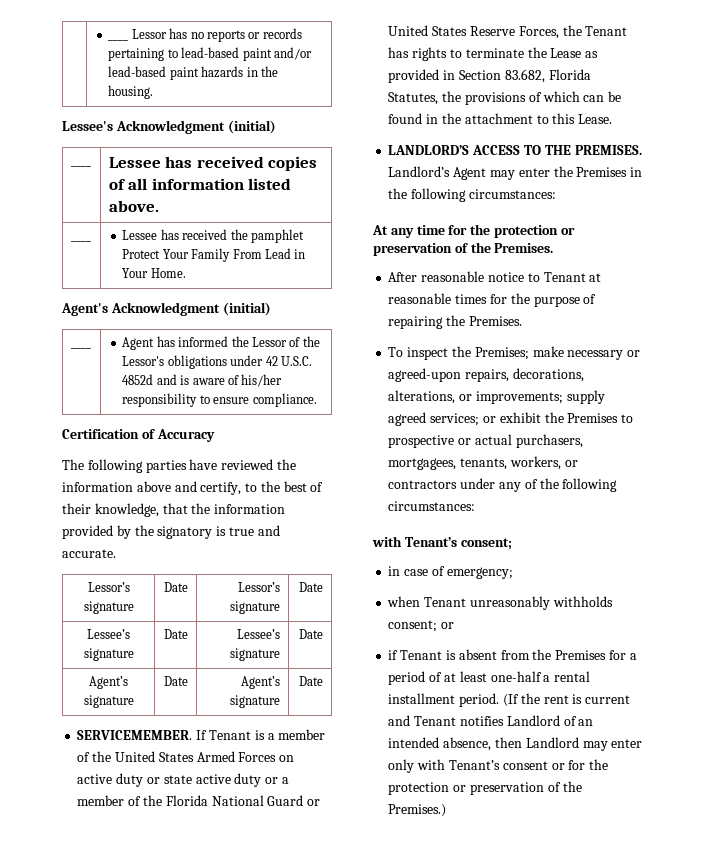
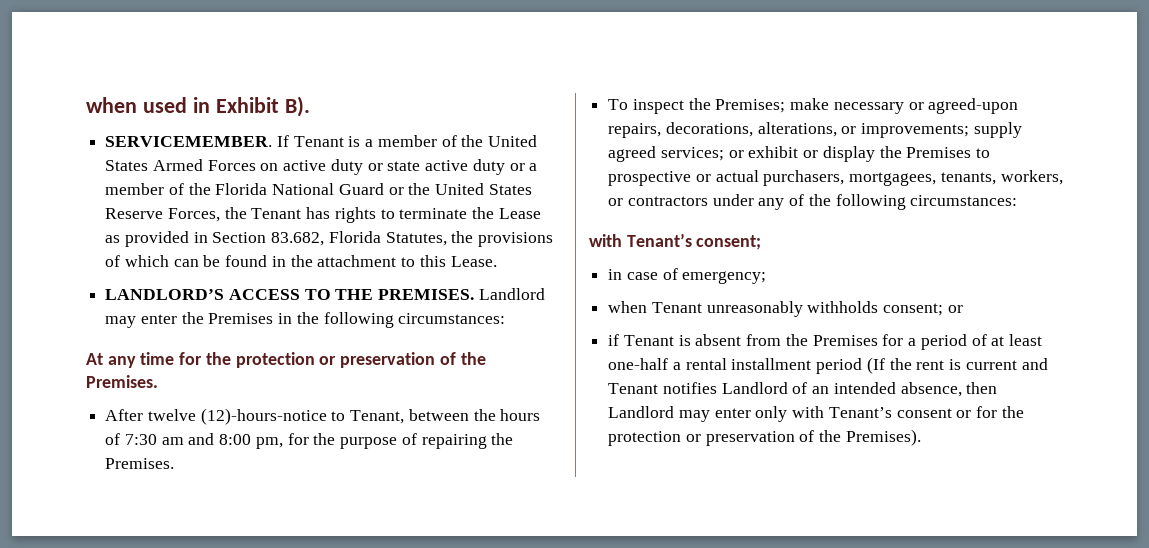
- | ____ Lessor has no reports or records pertaining to lead-based paint and/or lead-based paint hazards in the housing.
- Lessee's Acknowledgment (initial)
- ____ | Lessee has received copies of all information listed above.
- ____ | Lessee has received the pamphlet Protect Your Family From Lead in Your Home.
- Agent's Acknowledgment (initial)
- ____ | Agent has informed the Lessor of the Lessor's obligations under 42 U.S.C. 4852d and is aware of his/her responsibility to ensure compliance.
- Certification of Accuracy
- The following parties have reviewed the information above and certify, to the best of their knowledge, that the information provided by the signatory is true and accurate.
- Lessor’s signature | Date | Lessor’s signature | Date
- Lessee’s signature | Date | Lessee’s signature | Date
- Agent’s signature | Date | Agent’s signature | Date
+ when used in Exhibit B).
- If Tenant is a member of the United States Armed Forces on active duty or state active duty or a member of the Florida National Guard or United States Reserve Forces, the Tenant has rights to terminate the Lease as provided in Section 83.682, Florida Statutes, the provisions of which can be found in the attachment to this Lease.
+ If Tenant is a member of the United States Armed Forces on active duty or state active duty or a member of the Florida National Guard or the United States Reserve Forces, the Tenant has rights to terminate the Lease as provided in Section 83.682, Florida Statutes, the provisions of which can be found in the attachment to this Lease.
- Landlord’s Agent may enter the Premises in the following circumstances:
+ Landlord may enter the Premises in the following circumstances:
- After reasonable notice to Tenant at reasonable times for the purpose of repairing the Premises.
+ After twelve (12)-hours-notice to Tenant, between the hours of 7:30 am and 8:00 pm, for the purpose of repairing the Premises.
- To inspect the Premises; make necessary or agreed-upon repairs, decorations, alterations, or improvements; supply agreed services; or exhibit the Premises to prospective or actual purchasers, mortgagees, tenants, workers, or contractors under any of the following circumstances:
+ To inspect the Premises; make necessary or agreed-upon repairs, decorations, alterations, or improvements; supply agreed services; or exhibit or display the Premises to prospective or actual purchasers, mortgagees, tenants, workers, or contractors under any of the following circumstances:
- if Tenant is absent from the Premises for a period of at least one-half a rental installment period. (If the rent is current and Tenant notifies Landlord of an intended absence, then Landlord may enter only with Tenant’s consent or for the protection or preservation of the Premises.)
+ if Tenant is absent from the Premises for a period of at least one-half a rental installment period (If the rent is current and Tenant notifies Landlord of an intended absence, then Landlord may enter only with Tenant’s consent or for the protection or preservation of the Premises).

